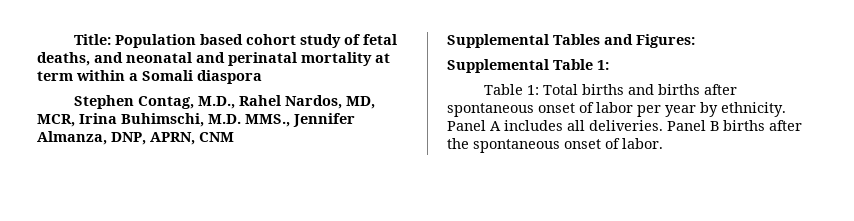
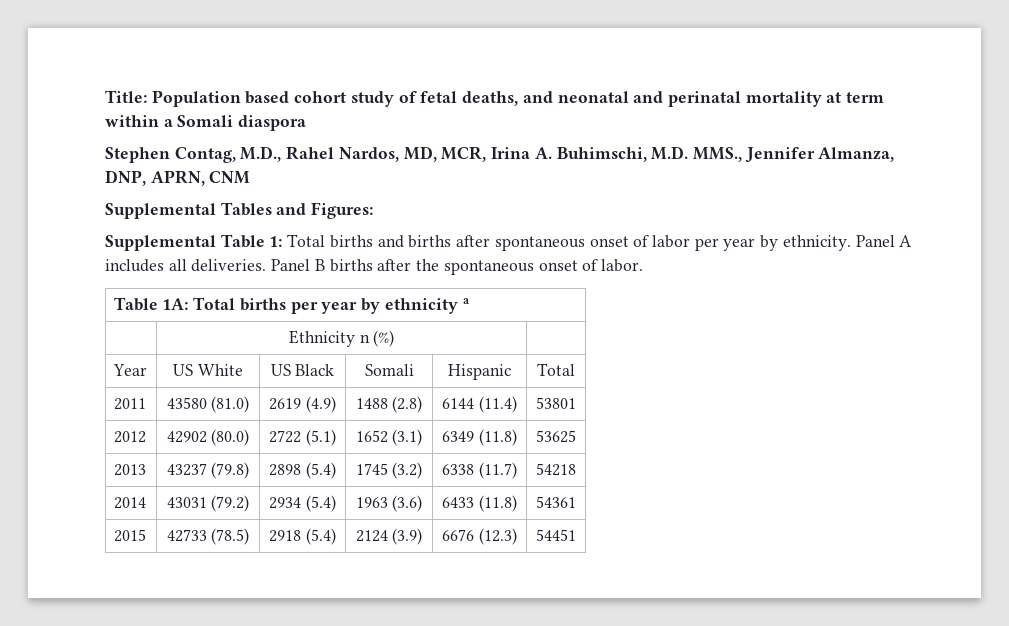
- Stephen Contag, M.D., Rahel Nardos, MD, MCR, Irina Buhimschi, M.D. MMS., Jennifer Almanza, DNP, APRN, CNM
+ Stephen Contag, M.D., Rahel Nardos, MD, MCR, Irina A. Buhimschi, M.D. MMS., Jennifer Almanza, DNP, APRN, CNM
- Supplemental Table 1:
- Table 1: Total births and births after spontaneous onset of labor per year by ethnicity.
+ Supplemental Table 1: Total births and births after spontaneous onset of labor per year by ethnicity.
+ Table 1A: Total births per year by ethnicity a
+ | Ethnicity n (%) |
+ Year | US White | US Black | Somali | Hispanic | Total
+ 2011 | 43580 (81.0) | 2619 (4.9) | 1488 (2.8) | 6144 (11.4) | 53801
+ 2012 | 42902 (80.0) | 2722 (5.1) | 1652 (3.1) | 6349 (11.8) | 53625
+ 2013 | 43237 (79.8) | 2898 (5.4) | 1745 (3.2) | 6338 (11.7) | 54218
+ 2014 | 43031 (79.2) | 2934 (5.4) | 1963 (3.6) | 6433 (11.8) | 54361
+ 2015 | 42733 (78.5) | 2918 (5.4) | 2124 (3.9) | 6676 (12.3) | 54451

